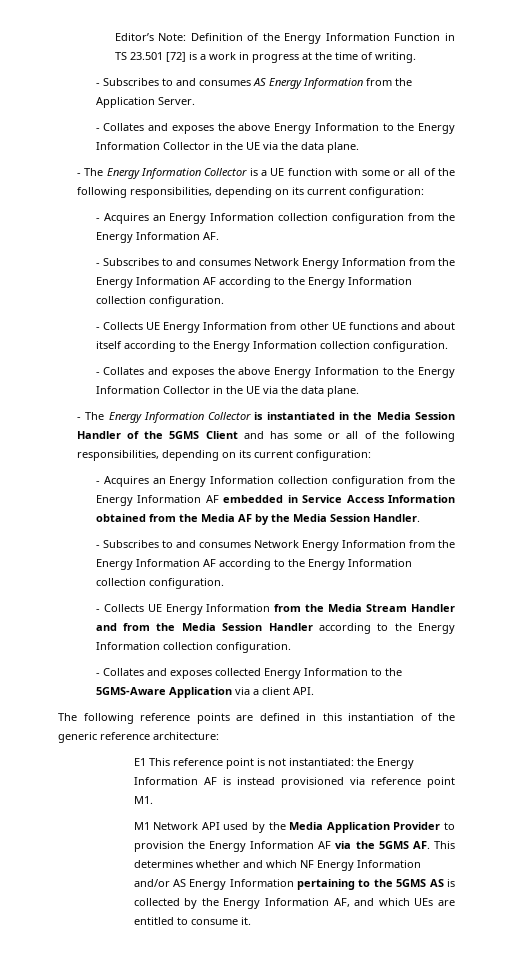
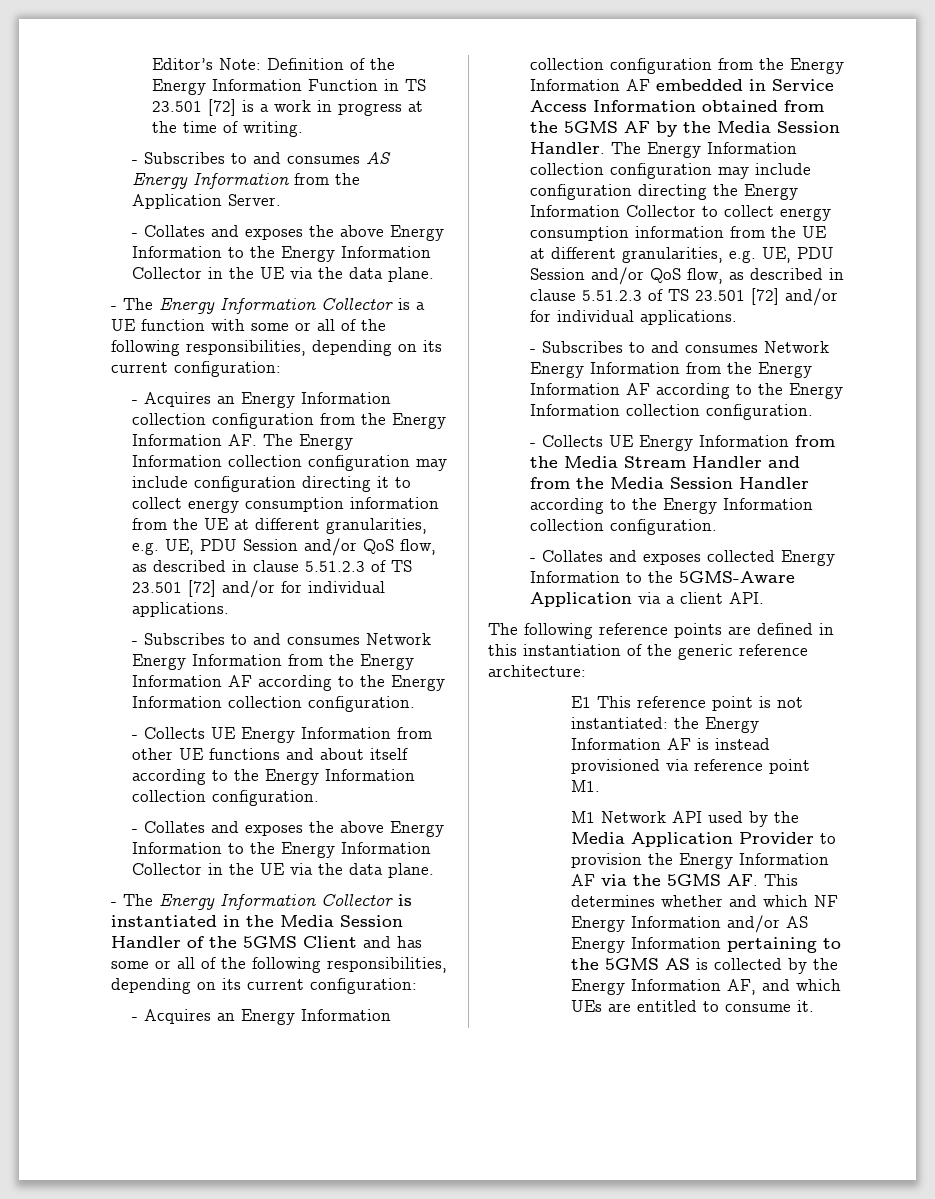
- - Acquires an Energy Information collection configuration from the Energy Information AF.
+ - Acquires an Energy Information collection configuration from the Energy Information AF. The Energy Information collection configuration may include configuration directing it to collect energy consumption information from the UE at different granularities, e.g. UE, PDU Session and/or QoS flow, as described in clause 5.51.2.3 of TS 23.501 [72] and/or for individual applications.
- - Acquires an Energy Information collection configuration from the Energy Information AF embedded in Service Access Information obtained from the Media AF by the Media Session Handler.
+ - Acquires an Energy Information collection configuration from the Energy Information AF embedded in Service Access Information obtained from the 5GMS AF by the Media Session Handler. The Energy Information collection configuration may include configuration directing the Energy Information Collector to collect energy consumption information from the UE at different granularities, e.g. UE, PDU Session and/or QoS flow, as described in clause 5.51.2.3 of TS 23.501 [72] and/or for individual applications.

